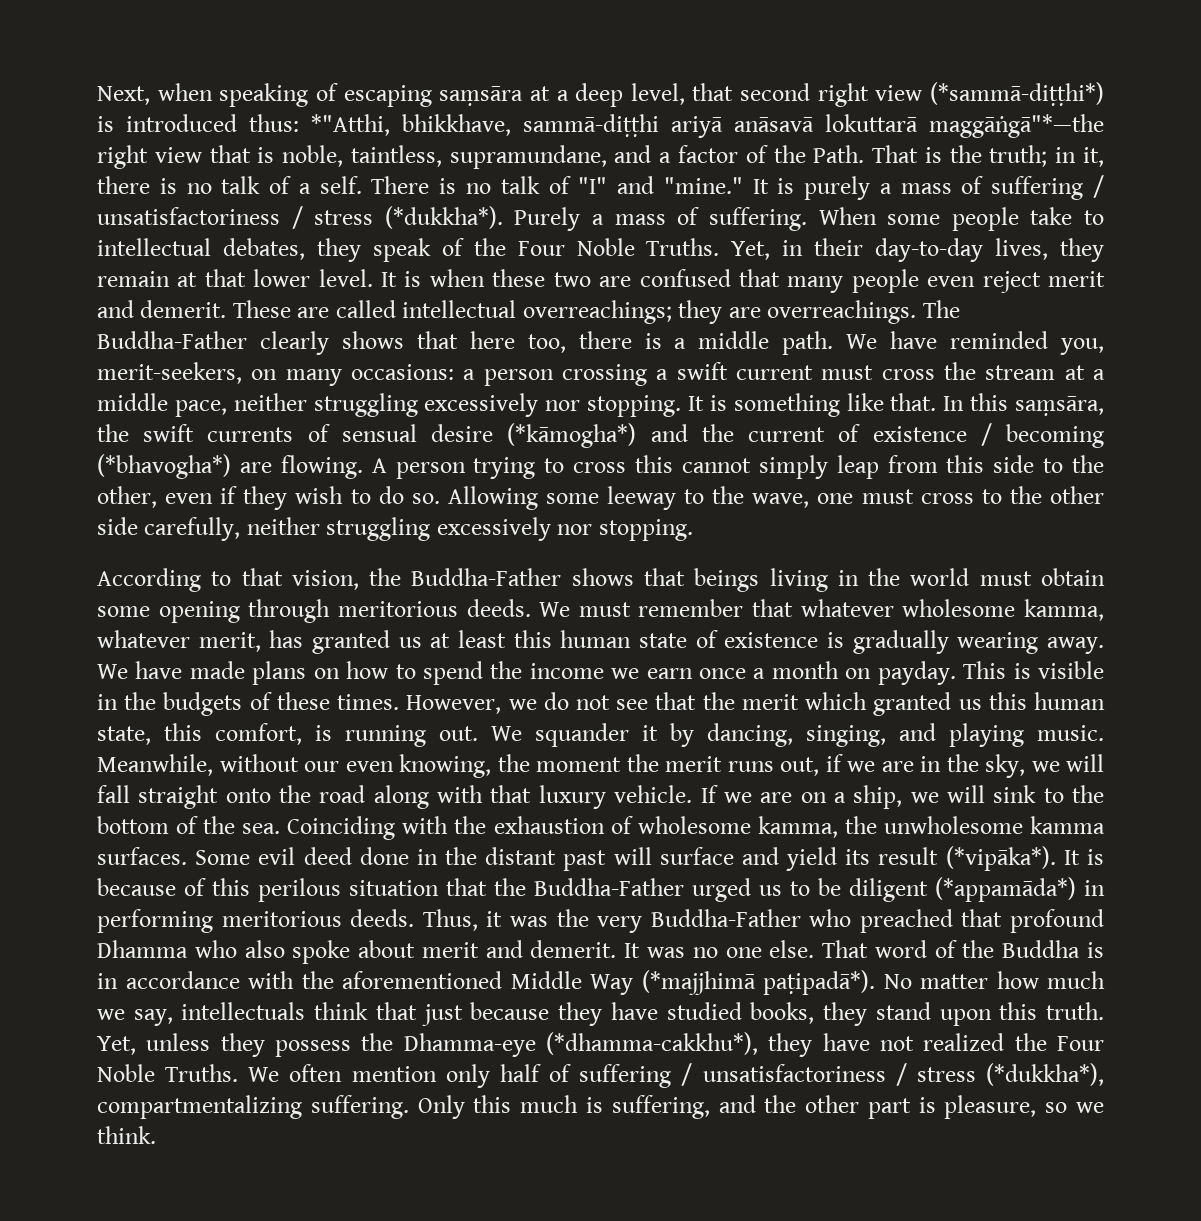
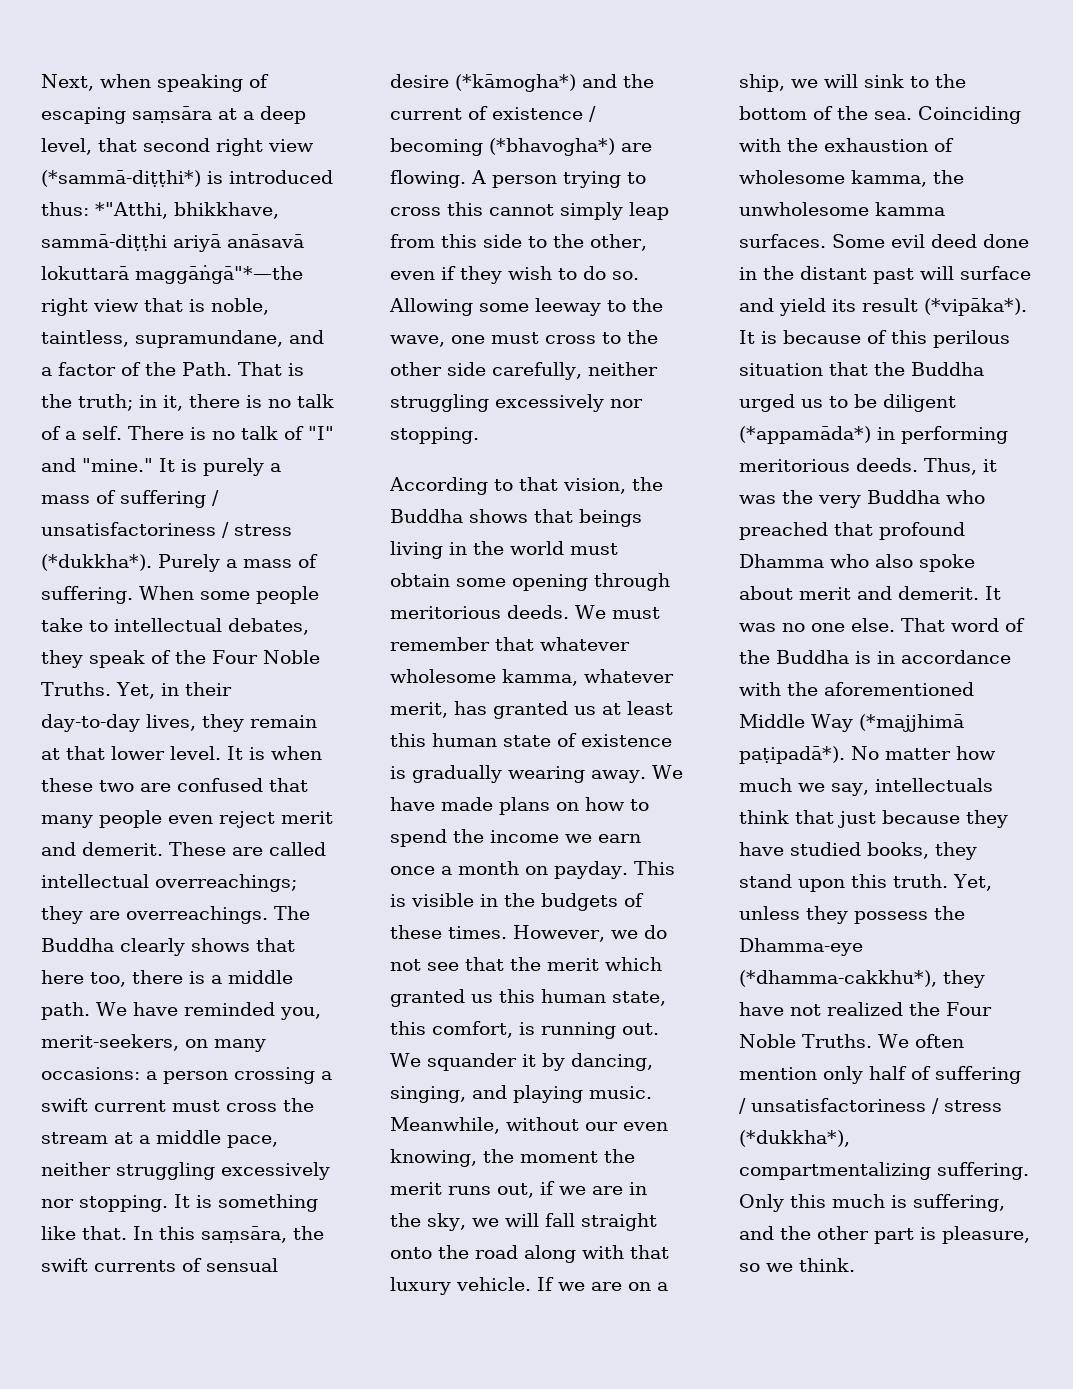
- The Buddha-Father clearly shows that here too, there is a middle path.
+ The Buddha clearly shows that here too, there is a middle path.
- According to that vision, the Buddha-Father shows that beings living in the world must obtain some opening through meritorious deeds.
+ According to that vision, the Buddha shows that beings living in the world must obtain some opening through meritorious deeds.
- It is because of this perilous situation that the Buddha-Father urged us to be diligent (*appamāda*) in performing meritorious deeds.
+ It is because of this perilous situation that the Buddha urged us to be diligent (*appamāda*) in performing meritorious deeds.
- Thus, it was the very Buddha-Father who preached that profound Dhamma who also spoke about merit and demerit.
+ Thus, it was the very Buddha who preached that profound Dhamma who also spoke about merit and demerit.

